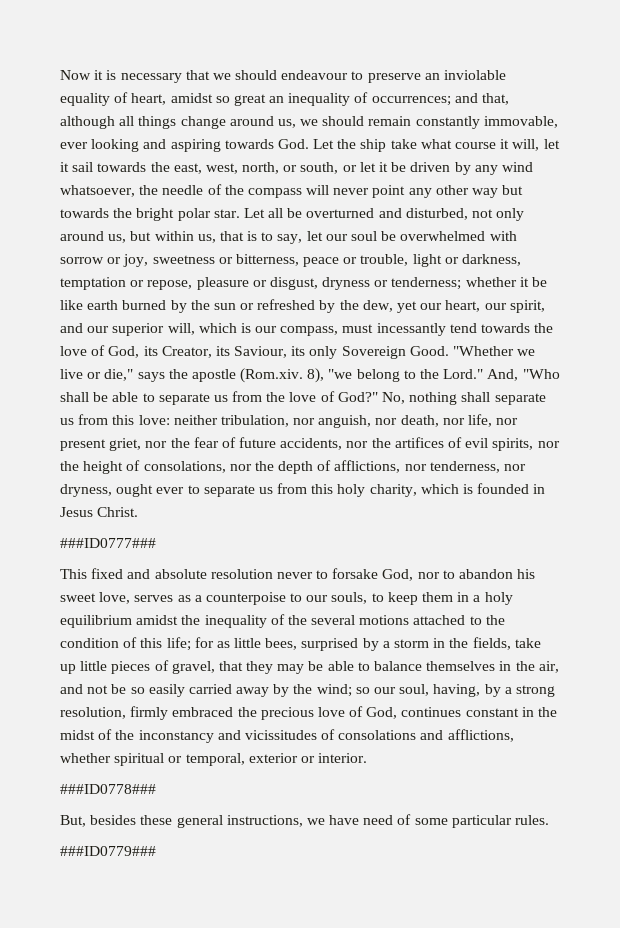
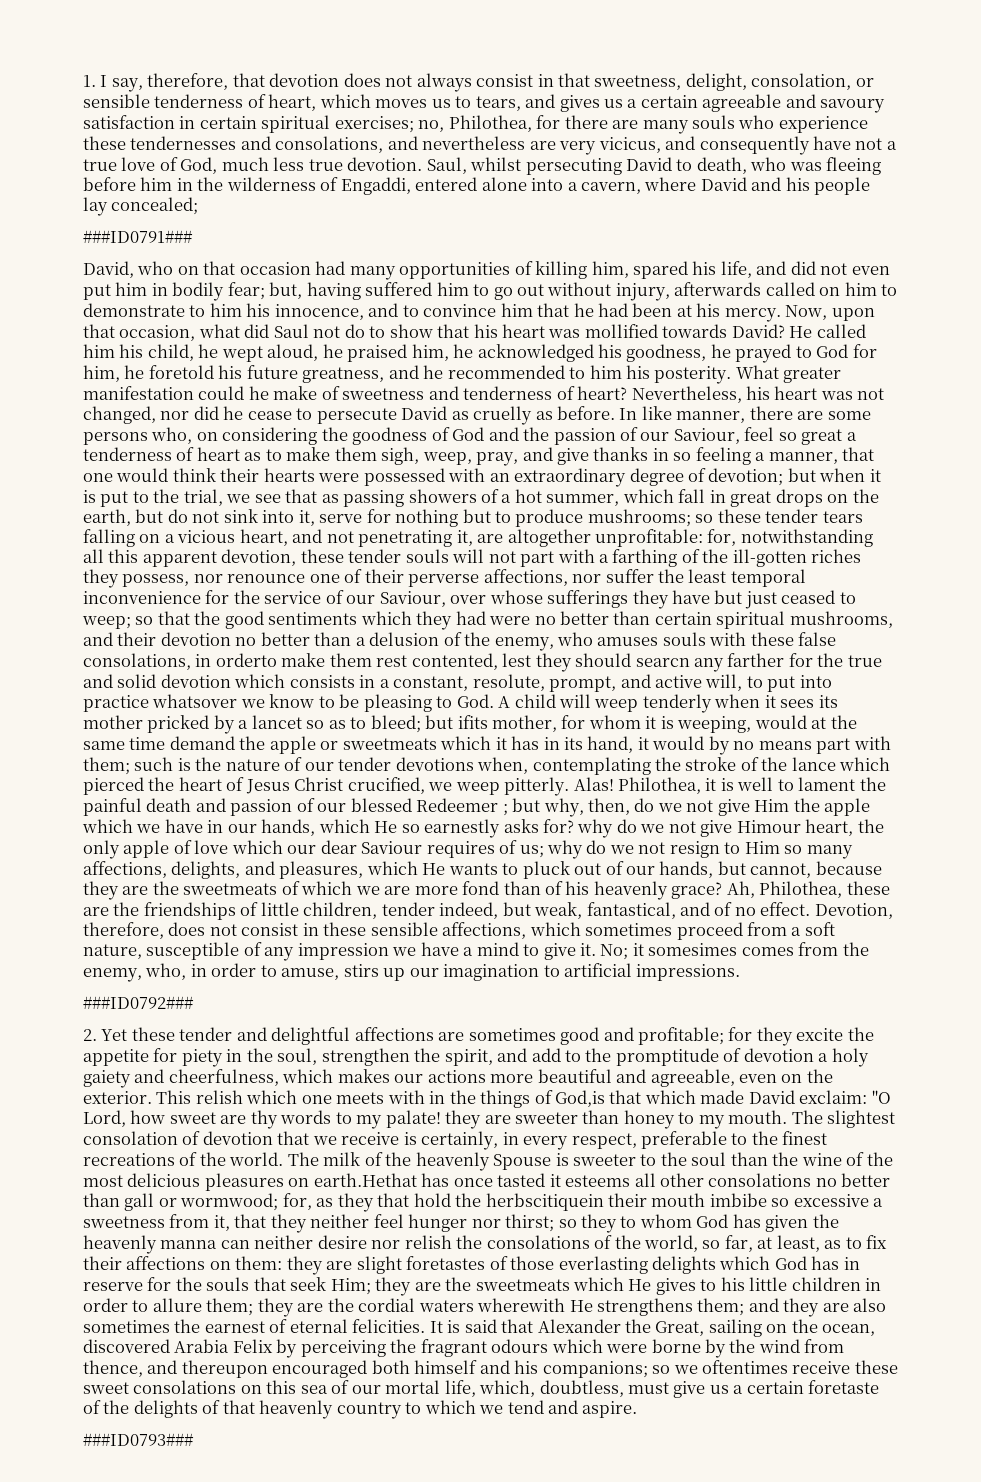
- Now it is necessary that we should endeavour to preserve an inviolable equality of heart, amidst so great an inequality of occurrences; and that, although all things change around us, we should remain constantly immovable, ever looking and aspiring towards God. Let the ship take what course it will, let it sail towards the east, west, north, or south, or let it be driven by any wind whatsoever, the needle of the compass will never point any other way but towards the bright polar star. Let all be overturned and disturbed, not only around us, but within us, that is to say, let our soul be overwhelmed with sorrow or joy, sweetness or bitterness, peace or trouble, light or darkness, temptation or repose, pleasure or disgust, dryness or tenderness; whether it be like earth burned by the sun or refreshed by the dew, yet our heart, our spirit, and our superior will, which is our compass, must incessantly tend towards the love of God, its Creator, its Saviour, its only Sovereign Good. "Whether we live or die," says the apostle (Rom.xiv. 8), "we belong to the Lord." And, "Who shall be able to separate us from the love of God?" No, nothing shall separate us from this love: neither tribulation, nor anguish, nor death, nor life, nor present griet, nor the fear of future accidents, nor the artifices of evil spirits, nor the height of consolations, nor the depth of afflictions, nor tenderness, nor dryness, ought ever to separate us from this holy charity, which is founded in Jesus Christ.
- ###ID0777###
- This fixed and absolute resolution never to forsake God, nor to abandon his sweet love, serves as a counterpoise to our souls, to keep them in a holy equilibrium amidst the inequality of the several motions attached to the condition of this life; for as little bees, surprised by a storm in the fields, take up little pieces of gravel, that they may be able to balance themselves in the air, and not be so easily carried away by the wind; so our soul, having, by a strong resolution, firmly embraced the precious love of God, continues constant in the midst of the inconstancy and vicissitudes of consolations and afflictions, whether spiritual or temporal, exterior or interior.
- ###ID0778###
- But, besides these general instructions, we have need of some particular rules.
- ###ID0779###
+ 1. I say, therefore, that devotion does not always consist in that sweetness, delight, consolation, or sensible tenderness of heart, which moves us to tears, and gives us a certain agreeable and savoury satisfaction in certain spiritual exercises; no, Philothea, for there are many souls who experience these tendernesses and consolations, and nevertheless are very vicicus, and consequently have not a true love of God, much less true devotion. Saul, whilst persecuting David to death, who was fleeing before him in the wilderness of Engaddi, entered alone into a cavern, where David and his people lay concealed;
+ ###ID0791###
+ David, who on that occasion had many opportunities of killing him, spared his life, and did not even put him in bodily fear; but, having suffered him to go out without injury, afterwards called on him to demonstrate to him his innocence, and to convince him that he had been at his mercy. Now, upon that occasion, what did Saul not do to show that his heart was mollified towards David? He called him his child, he wept aloud, he praised him, he acknowledged his goodness, he prayed to God for him, he foretold his future greatness, and he recommended to him his posterity. What greater manifestation could he make of sweetness and tenderness of heart? Nevertheless, his heart was not changed, nor did he cease to persecute David as cruelly as before. In like manner, there are some persons who, on considering the goodness of God and the passion of our Saviour, feel so great a tenderness of heart as to make them sigh, weep, pray, and give thanks in so feeling a manner, that one would think their hearts were possessed with an extraordinary degree of devotion; but when it is put to the trial, we see that as passing showers of a hot summer, which fall in great drops on the earth, but do not sink into it, serve for nothing but to produce mushrooms; so these tender tears falling on a vicious heart, and not penetrating it, are altogether unprofitable: for, notwithstanding all this apparent devotion, these tender souls will not part with a farthing of the ill-gotten riches they possess, nor renounce one of their perverse affections, nor suffer the least temporal inconvenience for the service of our Saviour, over whose sufferings they have but just ceased to weep; so that the good sentiments which they had were no better than certain spiritual mushrooms, and their devotion no better than a delusion of the enemy, who amuses souls with these false consolations, in orderto make them rest contented, lest they should searcn any farther for the true and solid devotion which consists in a constant, resolute, prompt, and active will, to put into practice whatsover we know to be pleasing to God. A child will weep tenderly when it sees its mother pricked by a lancet so as to bleed; but ifits mother, for whom it is weeping, would at the same time demand the apple or sweetmeats which it has in its hand, it would by no means part with them; such is the nature of our tender devotions when, contemplating the stroke of the lance which pierced the heart of Jesus Christ crucified, we weep pitterly. Alas! Philothea, it is well to lament the painful death and passion of our blessed Redeemer ; but why, then, do we not give Him the apple which we have in our hands, which He so earnestly asks for? why do we not give Himour heart, the only apple of love which our dear Saviour requires of us; why do we not resign to Him so many affections, delights, and pleasures, which He wants to pluck out of our hands, but cannot, because they are the sweetmeats of which we are more fond than of his heavenly grace? Ah, Philothea, these are the friendships of little children, tender indeed, but weak, fantastical, and of no effect. Devotion, therefore, does not consist in these sensible affections, which sometimes proceed from a soft nature, susceptible of any impression we have a mind to give it. No; it somesimes comes from the enemy, who, in order to amuse, stirs up our imagination to artificial impressions.
+ ###ID0792###
+ 2. Yet these tender and delightful affections are sometimes good and profitable; for they excite the appetite for piety in the soul, strengthen the spirit, and add to the promptitude of devotion a holy gaiety and cheerfulness, which makes our actions more beautiful and agreeable, even on the exterior. This relish which one meets with in the things of God,is that which made David exclaim: "O Lord, how sweet are thy words to my palate! they are sweeter than honey to my mouth. The slightest consolation of devotion that we receive is certainly, in every respect, preferable to the finest recreations of the world. The milk of the heavenly Spouse is sweeter to the soul than the wine of the most delicious pleasures on earth.Hethat has once tasted it esteems all other consolations no better than gall or wormwood; for, as they that hold the herbscitiquein their mouth imbibe so excessive a sweetness from it, that they neither feel hunger nor thirst; so they to whom God has given the heavenly manna can neither desire nor relish the consolations of the world, so far, at least, as to fix their affections on them: they are slight foretastes of those everlasting delights which God has in reserve for the souls that seek Him; they are the sweetmeats which He gives to his little children in order to allure them; they are the cordial waters wherewith He strengthens them; and they are also sometimes the earnest of eternal felicities. It is said that Alexander the Great, sailing on the ocean, discovered Arabia Felix by perceiving the fragrant odours which were borne by the wind from thence, and thereupon encouraged both himself and his companions; so we oftentimes receive these sweet consolations on this sea of our mortal life, which, doubtless, must give us a certain foretaste of the delights of that heavenly country to which we tend and aspire.
+ ###ID0793###

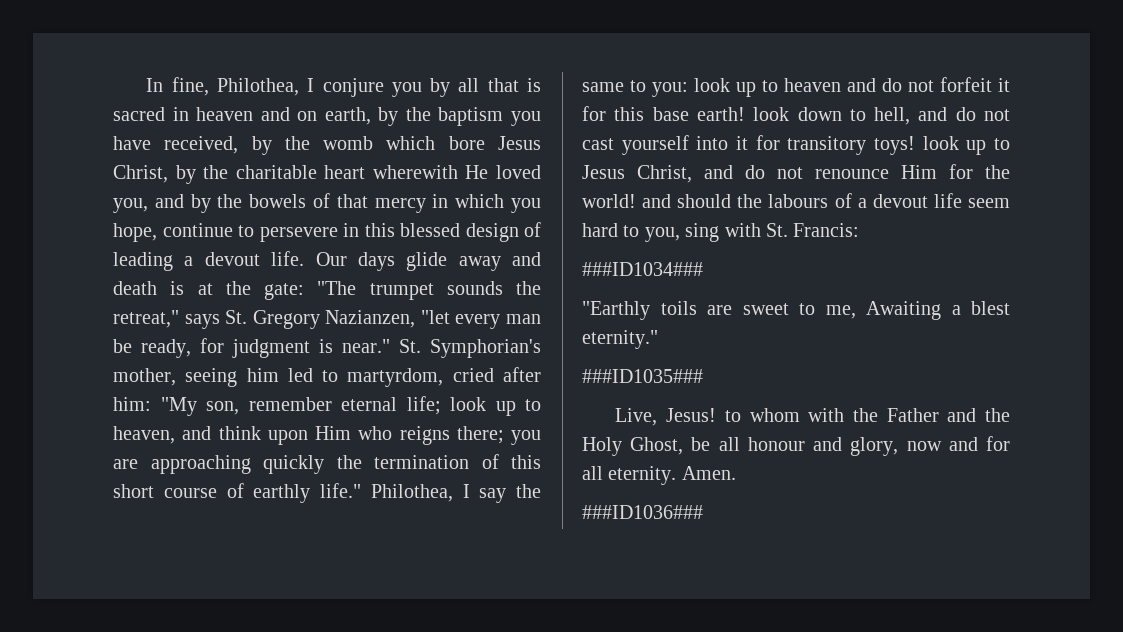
- 1. I say, therefore, that devotion does not always consist in that sweetness, delight, consolation, or sensible tenderness of heart, which moves us to tears, and gives us a certain agreeable and savoury satisfaction in certain spiritual exercises; no, Philothea, for there are many souls who experience these tendernesses and consolations, and nevertheless are very vicicus, and consequently have not a true love of God, much less true devotion. Saul, whilst persecuting David to death, who was fleeing before him in the wilderness of Engaddi, entered alone into a cavern, where David and his people lay concealed;
- ###ID0791###
- David, who on that occasion had many opportunities of killing him, spared his life, and did not even put him in bodily fear; but, having suffered him to go out without injury, afterwards called on him to demonstrate to him his innocence, and to convince him that he had been at his mercy. Now, upon that occasion, what did Saul not do to show that his heart was mollified towards David? He called him his child, he wept aloud, he praised him, he acknowledged his goodness, he prayed to God for him, he foretold his future greatness, and he recommended to him his posterity. What greater manifestation could he make of sweetness and tenderness of heart? Nevertheless, his heart was not changed, nor did he cease to persecute David as cruelly as before. In like manner, there are some persons who, on considering the goodness of God and the passion of our Saviour, feel so great a tenderness of heart as to make them sigh, weep, pray, and give thanks in so feeling a manner, that one would think their hearts were possessed with an extraordinary degree of devotion; but when it is put to the trial, we see that as passing showers of a hot summer, which fall in great drops on the earth, but do not sink into it, serve for nothing but to produce mushrooms; so these tender tears falling on a vicious heart, and not penetrating it, are altogether unprofitable: for, notwithstanding all this apparent devotion, these tender souls will not part with a farthing of the ill-gotten riches they possess, nor renounce one of their perverse affections, nor suffer the least temporal inconvenience for the service of our Saviour, over whose sufferings they have but just ceased to weep; so that the good sentiments which they had were no better than certain spiritual mushrooms, and their devotion no better than a delusion of the enemy, who amuses souls with these false consolations, in orderto make them rest contented, lest they should searcn any farther for the true and solid devotion which consists in a constant, resolute, prompt, and active will, to put into practice whatsover we know to be pleasing to God. A child will weep tenderly when it sees its mother pricked by a lancet so as to bleed; but ifits mother, for whom it is weeping, would at the same time demand the apple or sweetmeats which it has in its hand, it would by no means part with them; such is the nature of our tender devotions when, contemplating the stroke of the lance which pierced the heart of Jesus Christ crucified, we weep pitterly. Alas! Philothea, it is well to lament the painful death and passion of our blessed Redeemer ; but why, then, do we not give Him the apple which we have in our hands, which He so earnestly asks for? why do we not give Himour heart, the only apple of love which our dear Saviour requires of us; why do we not resign to Him so many affections, delights, and pleasures, which He wants to pluck out of our hands, but cannot, because they are the sweetmeats of which we are more fond than of his heavenly grace? Ah, Philothea, these are the friendships of little children, tender indeed, but weak, fantastical, and of no effect. Devotion, therefore, does not consist in these sensible affections, which sometimes proceed from a soft nature, susceptible of any impression we have a mind to give it. No; it somesimes comes from the enemy, who, in order to amuse, stirs up our imagination to artificial impressions.
- ###ID0792###
- 2. Yet these tender and delightful affections are sometimes good and profitable; for they excite the appetite for piety in the soul, strengthen the spirit, and add to the promptitude of devotion a holy gaiety and cheerfulness, which makes our actions more beautiful and agreeable, even on the exterior. This relish which one meets with in the things of God,is that which made David exclaim: "O Lord, how sweet are thy words to my palate! they are sweeter than honey to my mouth. The slightest consolation of devotion that we receive is certainly, in every respect, preferable to the finest recreations of the world. The milk of the heavenly Spouse is sweeter to the soul than the wine of the most delicious pleasures on earth.Hethat has once tasted it esteems all other consolations no better than gall or wormwood; for, as they that hold the herbscitiquein their mouth imbibe so excessive a sweetness from it, that they neither feel hunger nor thirst; so they to whom God has given the heavenly manna can neither desire nor relish the consolations of the world, so far, at least, as to fix their affections on them: they are slight foretastes of those everlasting delights which God has in reserve for the souls that seek Him; they are the sweetmeats which He gives to his little children in order to allure them; they are the cordial waters wherewith He strengthens them; and they are also sometimes the earnest of eternal felicities. It is said that Alexander the Great, sailing on the ocean, discovered Arabia Felix by perceiving the fragrant odours which were borne by the wind from thence, and thereupon encouraged both himself and his companions; so we oftentimes receive these sweet consolations on this sea of our mortal life, which, doubtless, must give us a certain foretaste of the delights of that heavenly country to which we tend and aspire.
- ###ID0793###
+ In fine, Philothea, I conjure you by all that is sacred in heaven and on earth, by the baptism you have received, by the womb which bore Jesus Christ, by the charitable heart wherewith He loved you, and by the bowels of that mercy in which you hope, continue to persevere in this blessed design of leading a devout life. Our days glide away and death is at the gate: "The trumpet sounds the retreat," says St. Gregory Nazianzen, "let every man be ready, for judgment is near." St. Symphorian's mother, seeing him led to martyrdom, cried after him: "My son, remember eternal life; look up to heaven, and think upon Him who reigns there; you are approaching quickly the termination of this short course of earthly life." Philothea, I say the same to you: look up to heaven and do not forfeit it for this base earth! look down to hell, and do not cast yourself into it for transitory toys! look up to Jesus Christ, and do not renounce Him for the world! and should the labours of a devout life seem hard to you, sing with St. Francis:
+ ###ID1034###
+ "Earthly toils are sweet to me, Awaiting a blest eternity."
+ ###ID1035###
+ Live, Jesus! to whom with the Father and the Holy Ghost, be all honour and glory, now and for all eternity. Amen.
+ ###ID1036###

